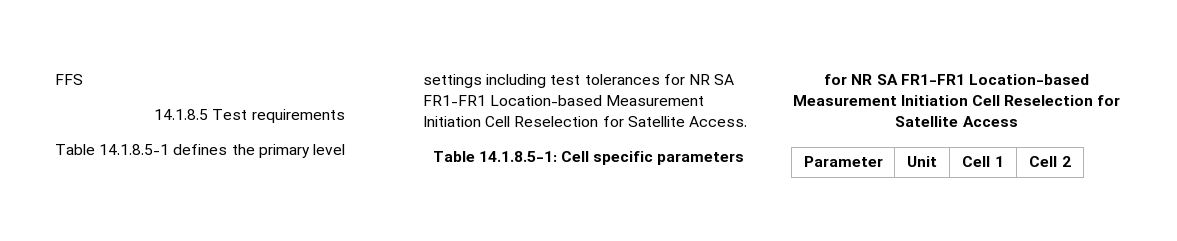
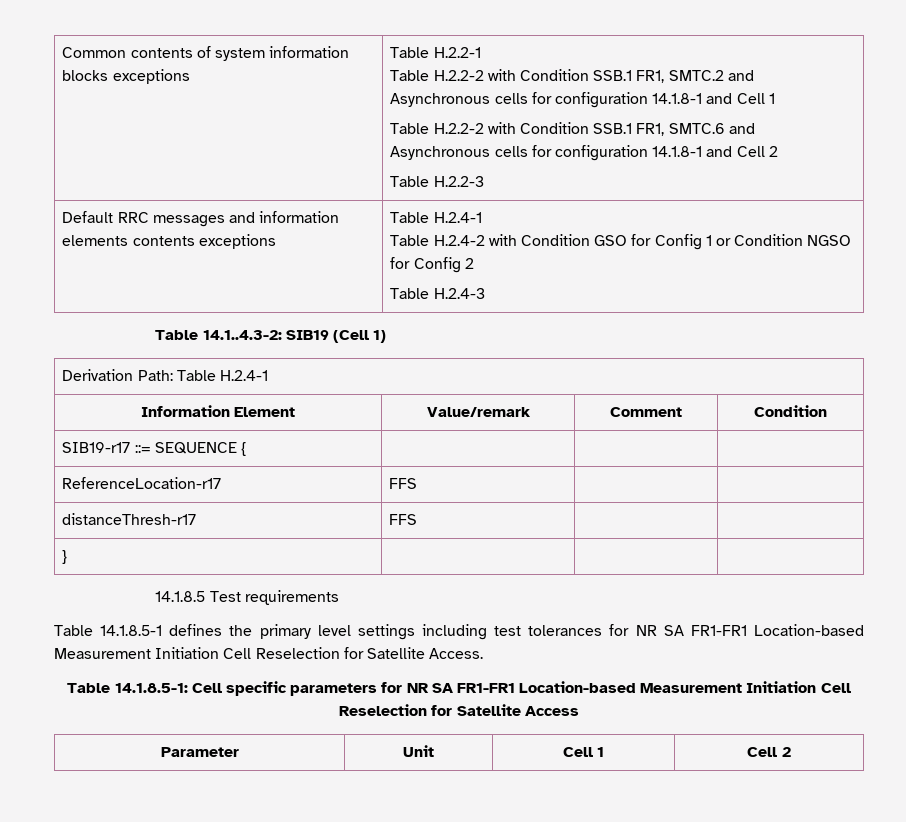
- FFS
+ Common contents of system information blocks exceptions | Table H.2.2-1
+ Table H.2.2-2 with Condition SSB.1 FR1, SMTC.2 and Asynchronous cells for configuration 14.1.8-1 and Cell 1
+ Table H.2.2-2 with Condition SSB.1 FR1, SMTC.6 and Asynchronous cells for configuration 14.1.8-1 and Cell 2
+ Table H.2.2-3
+ Default RRC messages and information elements contents exceptions | Table H.2.4-1
+ Table H.2.4-2 with Condition GSO for Config 1 or Condition NGSO for Config 2
+ Table H.2.4-3
+ Table 14.1..4.3-2: SIB19 (Cell 1)
+ Derivation Path: Table H.2.4-1
+ Information Element | Value/remark | Comment | Condition
+ SIB19-r17 ::= SEQUENCE { | | |
+ ReferenceLocation-r17 | FFS | |
+ distanceThresh-r17 | FFS | |
+ } | | |

